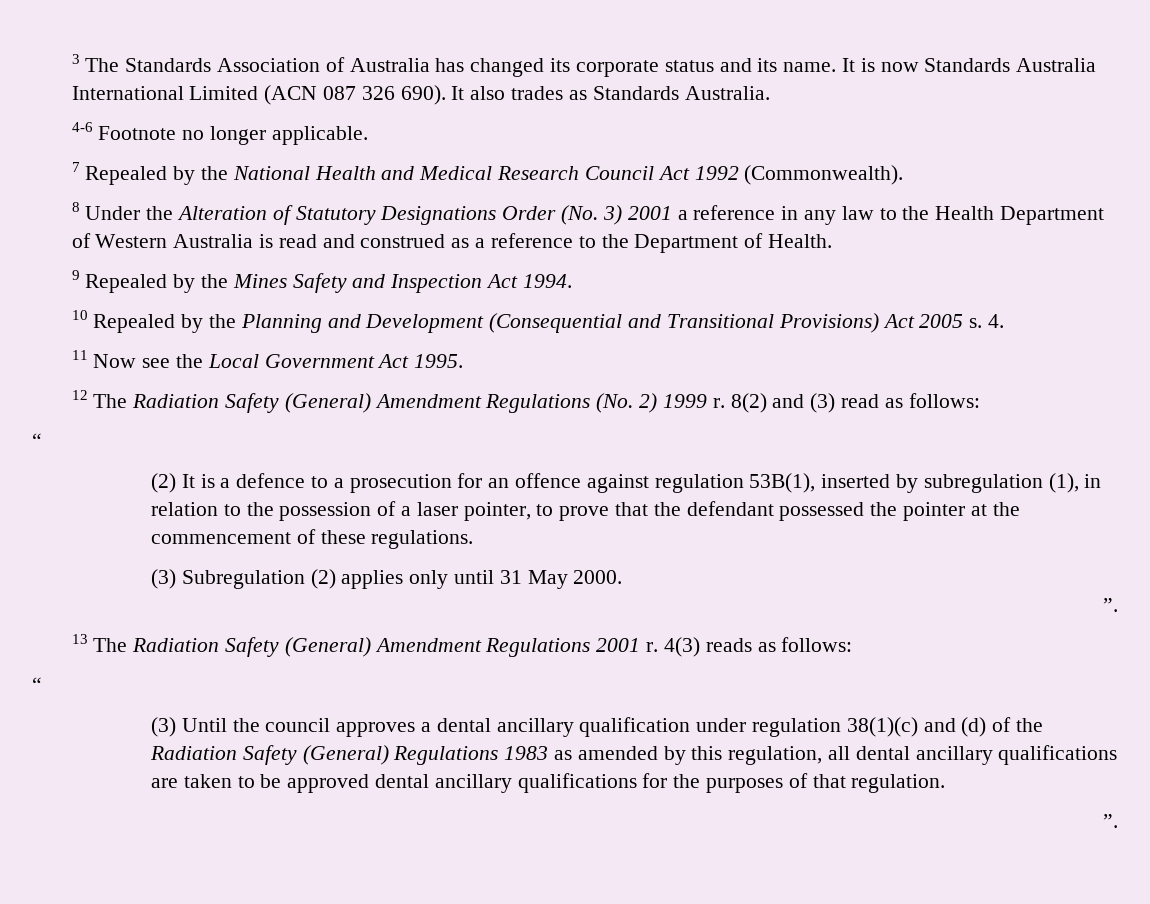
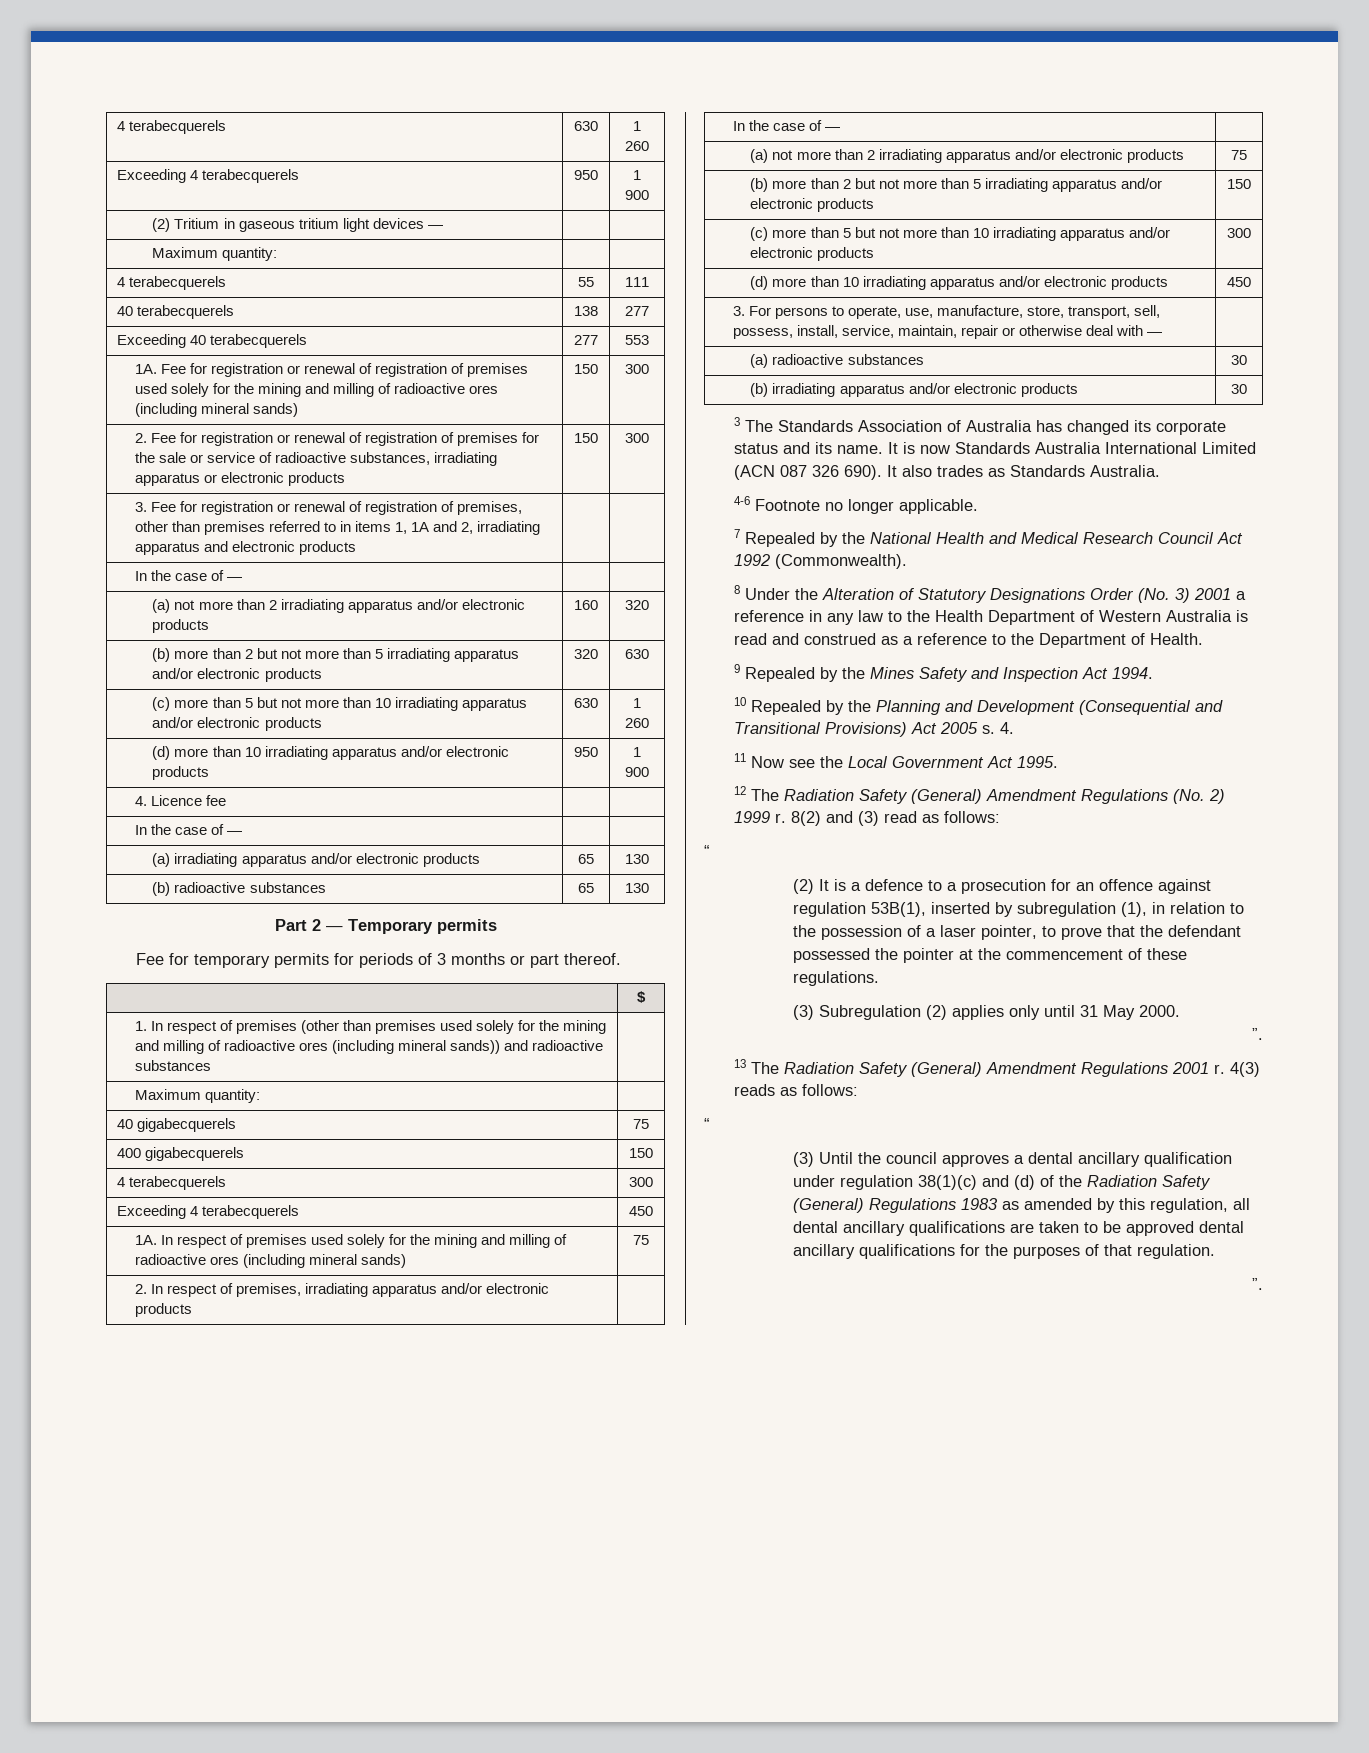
+ 4 terabecquerels | 630 | 1 260
+ Exceeding 4 terabecquerels | 950 | 1 900
+ (2) Tritium in gaseous tritium light devices — | |
+ Maximum quantity: | |
+ 4 terabecquerels | 55 | 111
+ 40 terabecquerels | 138 | 277
+ Exceeding 40 terabecquerels | 277 | 553
+ 1A. Fee for registration or renewal of registration of premises used solely for the mining and milling of radioactive ores (including mineral sands) | 150 | 300
+ 2. Fee for registration or renewal of registration of premises for the sale or service of radioactive substances, irradiating apparatus or electronic products | 150 | 300
+ 3. Fee for registration or renewal of registration of premises, other than premises referred to in items 1, 1A and 2, irradiating apparatus and electronic products | |
+ In the case of — | |
+ (a) not more than 2 irradiating apparatus and/or electronic products | 160 | 320
+ (b) more than 2 but not more than 5 irradiating apparatus and/or electronic products | 320 | 630
+ (c) more than 5 but not more than 10 irradiating apparatus and/or electronic products | 630 | 1 260
+ (d) more than 10 irradiating apparatus and/or electronic products | 950 | 1 900
+ 4. Licence fee | |
+ In the case of — | |
+ (a) irradiating apparatus and/or electronic products | 65 | 130
+ (b) radioactive substances | 65 | 130
+ Part 2 — Temporary permits
+ Fee for temporary permits for periods of 3 months or part thereof.
+ | $
+ 1. In respect of premises (other than premises used solely for the mining and milling of radioactive ores (including mineral sands)) and radioactive substances |
+ Maximum quantity: |
+ 40 gigabecquerels | 75
+ 400 gigabecquerels | 150
+ 4 terabecquerels | 300
+ Exceeding 4 terabecquerels | 450
+ 1A. In respect of premises used solely for the mining and milling of radioactive ores (including mineral sands) | 75
+ 2. In respect of premises, irradiating apparatus and/or electronic products |
+ In the case of — |
+ (a) not more than 2 irradiating apparatus and/or electronic products | 75
+ (b) more than 2 but not more than 5 irradiating apparatus and/or electronic products | 150
+ (c) more than 5 but not more than 10 irradiating apparatus and/or electronic products | 300
+ (d) more than 10 irradiating apparatus and/or electronic products | 450
+ 3. For persons to operate, use, manufacture, store, transport, sell, possess, install, service, maintain, repair or otherwise deal with — |
+ (a) radioactive substances | 30
+ (b) irradiating apparatus and/or electronic products | 30

